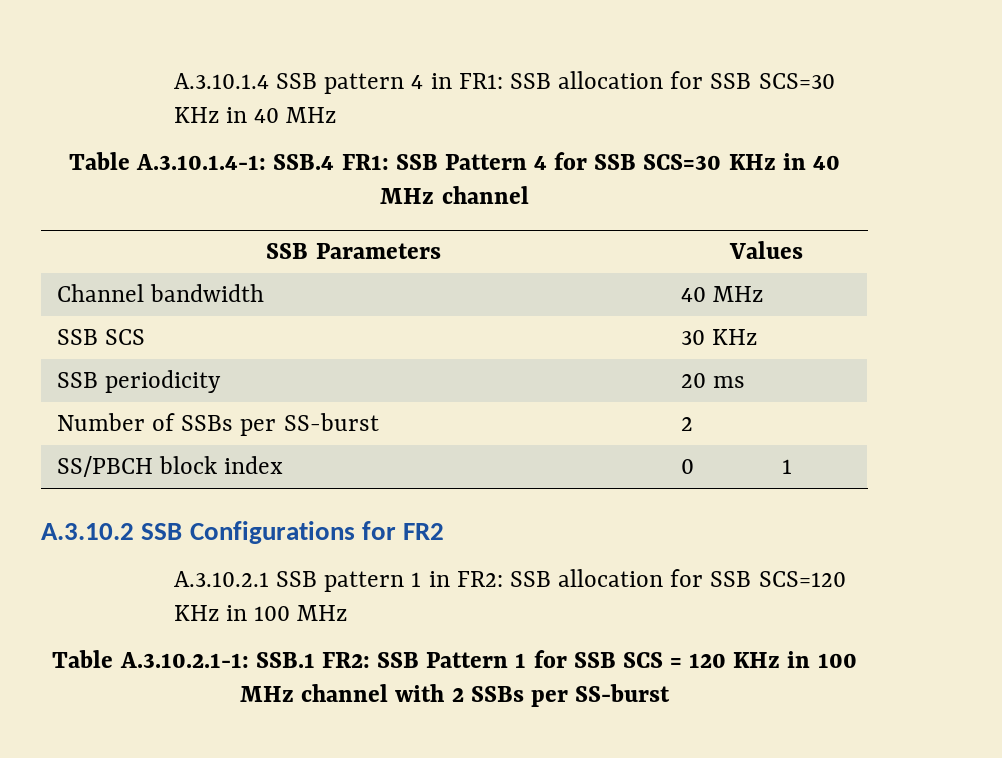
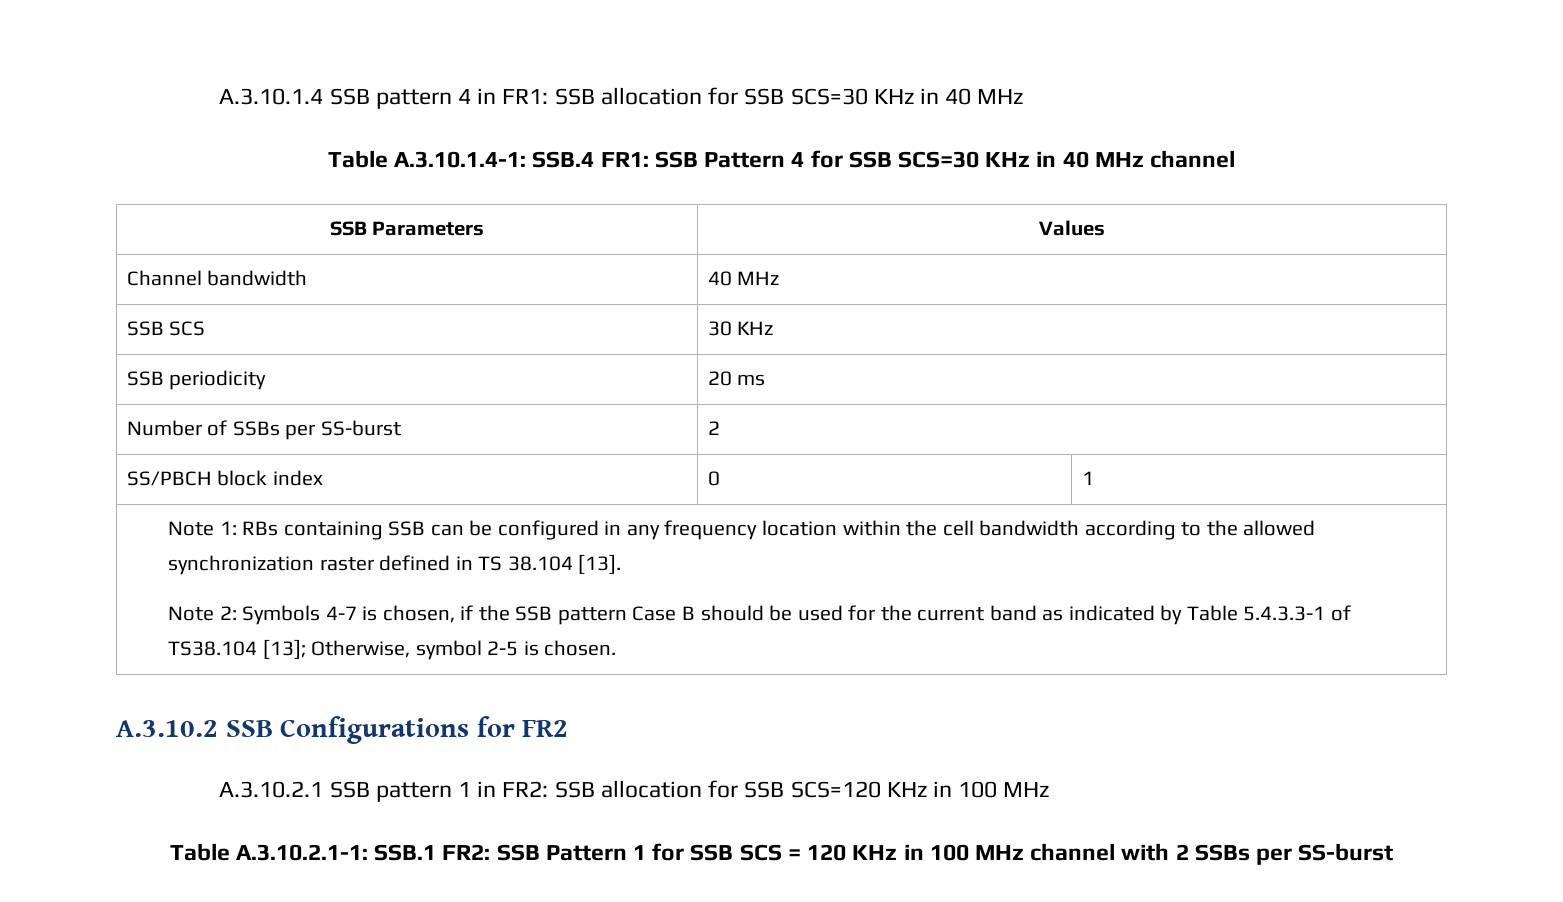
+ Note 1: RBs containing SSB can be configured in any frequency location within the cell bandwidth according to the allowed synchronization raster defined in TS 38.104 [13].
+ Note 2: Symbols 4-7 is chosen, if the SSB pattern Case B should be used for the current band as indicated by Table 5.4.3.3-1 of TS38.104 [13]; Otherwise, symbol 2-5 is chosen.

